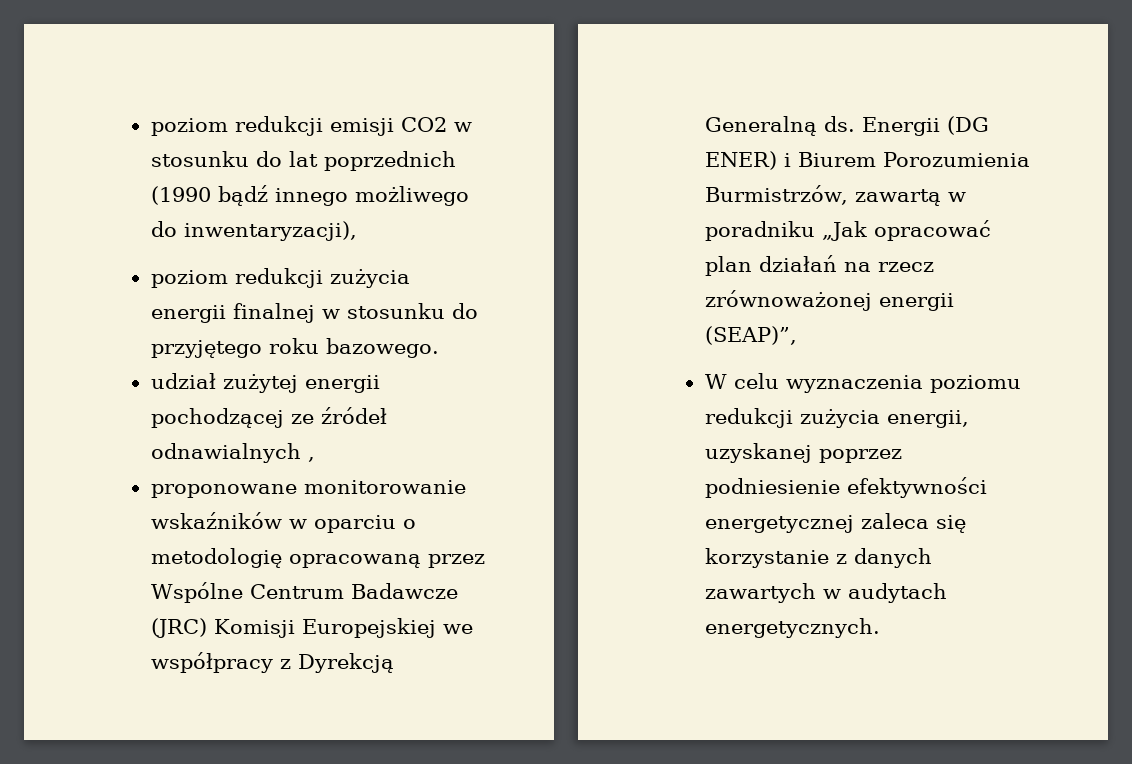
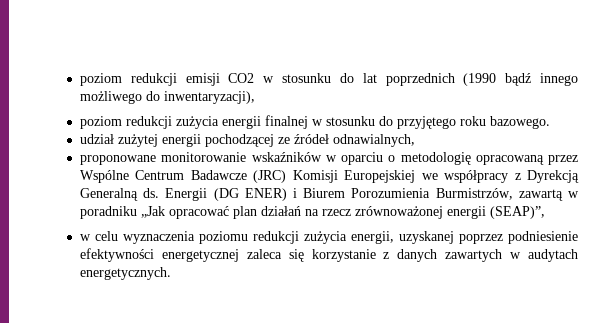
- udział zużytej energii pochodzącej ze źródeł odnawialnych ,
+ udział zużytej energii pochodzącej ze źródeł odnawialnych,
- W celu wyznaczenia poziomu redukcji zużycia energii, uzyskanej poprzez podniesienie efektywności energetycznej zaleca się korzystanie z danych zawartych w audytach energetycznych.
+ w celu wyznaczenia poziomu redukcji zużycia energii, uzyskanej poprzez podniesienie efektywności energetycznej zaleca się korzystanie z danych zawartych w audytach energetycznych.

